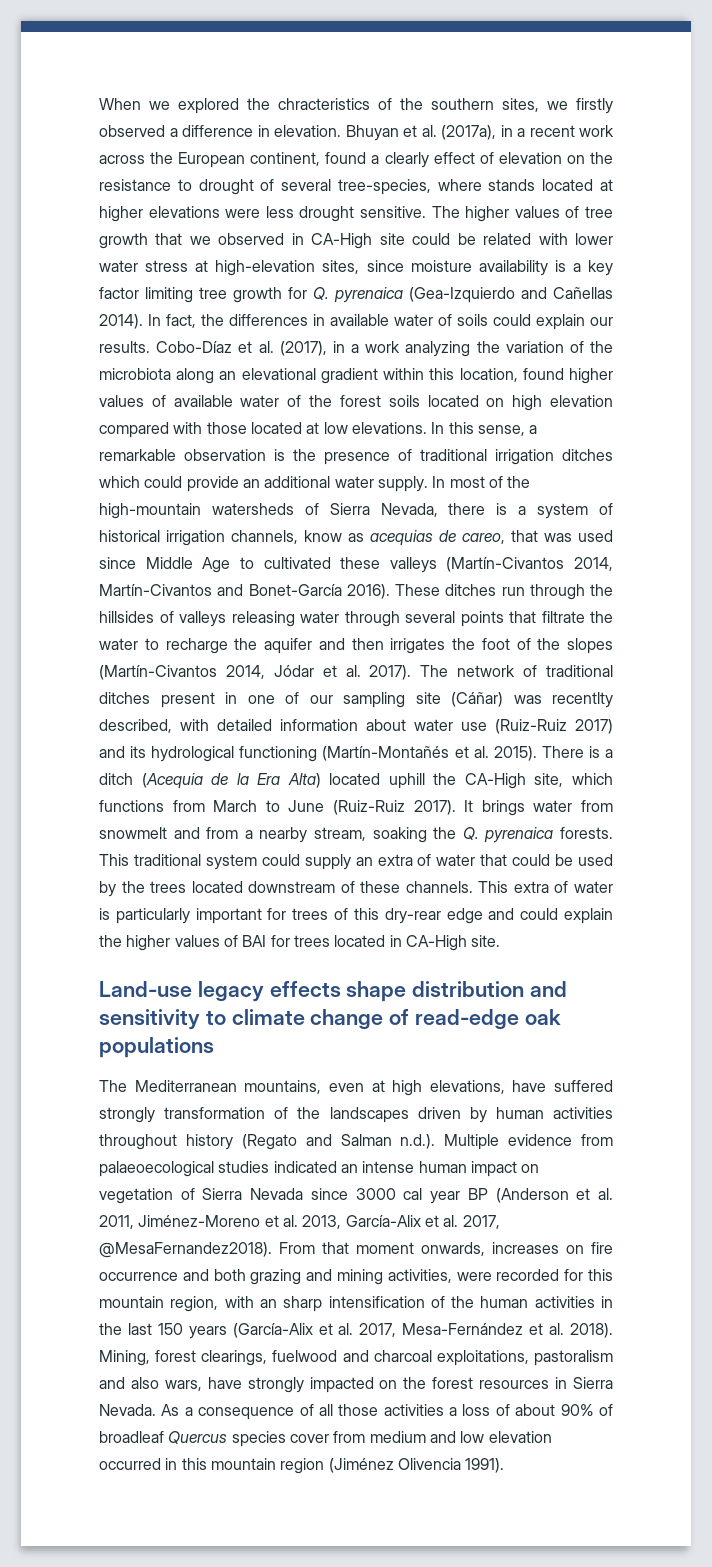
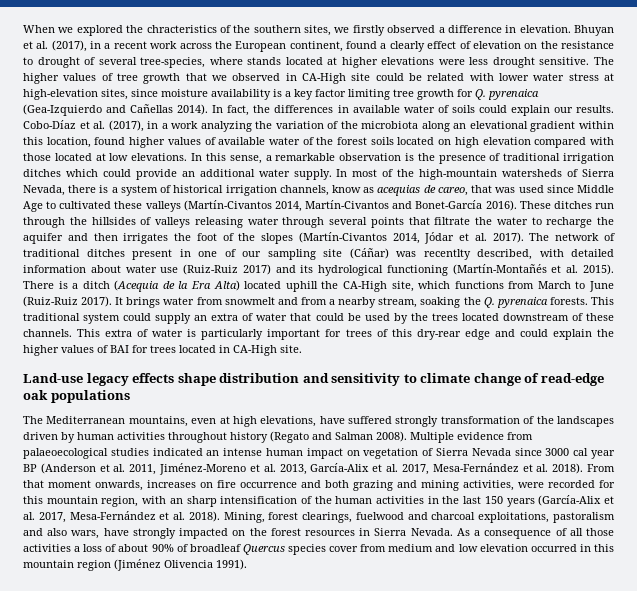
- Bhuyan et al. (2017a), in a recent work across the European continent, found a clearly effect of elevation on the resistance to drought of several tree-species, where stands located at higher elevations were less drought sensitive.
+ Bhuyan et al. (2017), in a recent work across the European continent, found a clearly effect of elevation on the resistance to drought of several tree-species, where stands located at higher elevations were less drought sensitive.
- The Mediterranean mountains, even at high elevations, have suffered strongly transformation of the landscapes driven by human activities throughout history (Regato and Salman n.d.). Multiple evidence from palaeoecological studies indicated an intense human impact on vegetation of Sierra Nevada since 3000 cal year BP (Anderson et al. 2011, Jiménez-Moreno et al. 2013, García-Alix et al. 2017, @MesaFernandez2018).
+ The Mediterranean mountains, even at high elevations, have suffered strongly transformation of the landscapes driven by human activities throughout history (Regato and Salman 2008). Multiple evidence from palaeoecological studies indicated an intense human impact on vegetation of Sierra Nevada since 3000 cal year BP (Anderson et al. 2011, Jiménez-Moreno et al. 2013, García-Alix et al. 2017, Mesa-Fernández et al. 2018).

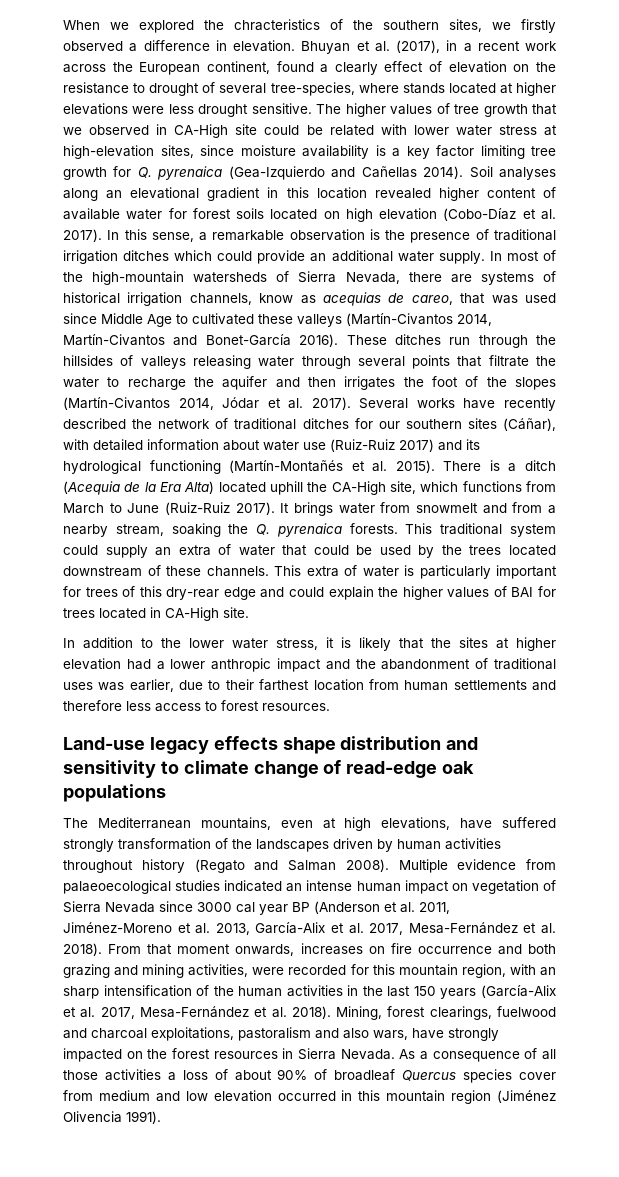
- In fact, the differences in available water of soils could explain our results. Cobo-Díaz et al. (2017), in a work analyzing the variation of the microbiota along an elevational gradient within this location, found higher values of available water of the forest soils located on high elevation compared with those located at low elevations.
+ Soil analyses along an elevational gradient in this location revealed higher content of available water for forest soils located on high elevation (Cobo-Díaz et al. 2017).
- In most of the high-mountain watersheds of Sierra Nevada, there is a system of historical irrigation channels, know as acequias de careo, that was used since Middle Age to cultivated these valleys (Martín-Civantos 2014, Martín-Civantos and Bonet-García 2016).
+ In most of the high-mountain watersheds of Sierra Nevada, there are systems of historical irrigation channels, know as acequias de careo, that was used since Middle Age to cultivated these valleys (Martín-Civantos 2014, Martín-Civantos and Bonet-García 2016).
- The network of traditional ditches present in one of our sampling site (Cáñar) was recentlty described, with detailed information about water use (Ruiz-Ruiz 2017) and its hydrological functioning (Martín-Montañés et al. 2015).
+ Several works have recently described the network of traditional ditches for our southern sites (Cáñar), with detailed information about water use (Ruiz-Ruiz 2017) and its hydrological functioning (Martín-Montañés et al. 2015).
+ In addition to the lower water stress, it is likely that the sites at higher elevation had a lower anthropic impact and the abandonment of traditional uses was earlier, due to their farthest location from human settlements and therefore less access to forest resources.

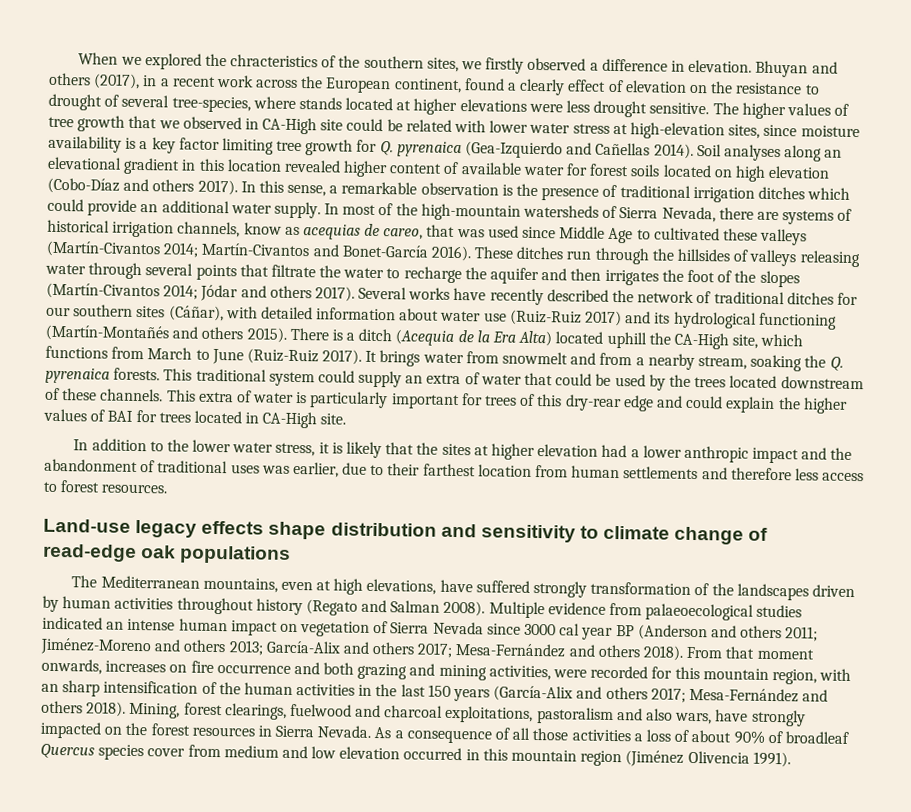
- Bhuyan et al. (2017), in a recent work across the European continent, found a clearly effect of elevation on the resistance to drought of several tree-species, where stands located at higher elevations were less drought sensitive.
+ Bhuyan and others (2017), in a recent work across the European continent, found a clearly effect of elevation on the resistance to drought of several tree-species, where stands located at higher elevations were less drought sensitive.
- Soil analyses along an elevational gradient in this location revealed higher content of available water for forest soils located on high elevation (Cobo-Díaz et al. 2017).
+ Soil analyses along an elevational gradient in this location revealed higher content of available water for forest soils located on high elevation (Cobo-Díaz and others 2017).
- In most of the high-mountain watersheds of Sierra Nevada, there are systems of historical irrigation channels, know as acequias de careo, that was used since Middle Age to cultivated these valleys (Martín-Civantos 2014, Martín-Civantos and Bonet-García 2016).
+ In most of the high-mountain watersheds of Sierra Nevada, there are systems of historical irrigation channels, know as acequias de careo, that was used since Middle Age to cultivated these valleys (Martín-Civantos 2014; Martín-Civantos and Bonet-García 2016).
- These ditches run through the hillsides of valleys releasing water through several points that filtrate the water to recharge the aquifer and then irrigates the foot of the slopes (Martín-Civantos 2014, Jódar et al. 2017).
+ These ditches run through the hillsides of valleys releasing water through several points that filtrate the water to recharge the aquifer and then irrigates the foot of the slopes (Martín-Civantos 2014; Jódar and others 2017).
- Several works have recently described the network of traditional ditches for our southern sites (Cáñar), with detailed information about water use (Ruiz-Ruiz 2017) and its hydrological functioning (Martín-Montañés et al. 2015).
+ Several works have recently described the network of traditional ditches for our southern sites (Cáñar), with detailed information about water use (Ruiz-Ruiz 2017) and its hydrological functioning (Martín-Montañés and others 2015).
- Multiple evidence from palaeoecological studies indicated an intense human impact on vegetation of Sierra Nevada since 3000 cal year BP (Anderson et al. 2011, Jiménez-Moreno et al. 2013, García-Alix et al. 2017, Mesa-Fernández et al. 2018).
+ Multiple evidence from palaeoecological studies indicated an intense human impact on vegetation of Sierra Nevada since 3000 cal year BP (Anderson and others 2011; Jiménez-Moreno and others 2013; García-Alix and others 2017; Mesa-Fernández and others 2018).
- From that moment onwards, increases on fire occurrence and both grazing and mining activities, were recorded for this mountain region, with an sharp intensification of the human activities in the last 150 years (García-Alix et al. 2017, Mesa-Fernández et al. 2018).
+ From that moment onwards, increases on fire occurrence and both grazing and mining activities, were recorded for this mountain region, with an sharp intensification of the human activities in the last 150 years (García-Alix and others 2017; Mesa-Fernández and others 2018).

